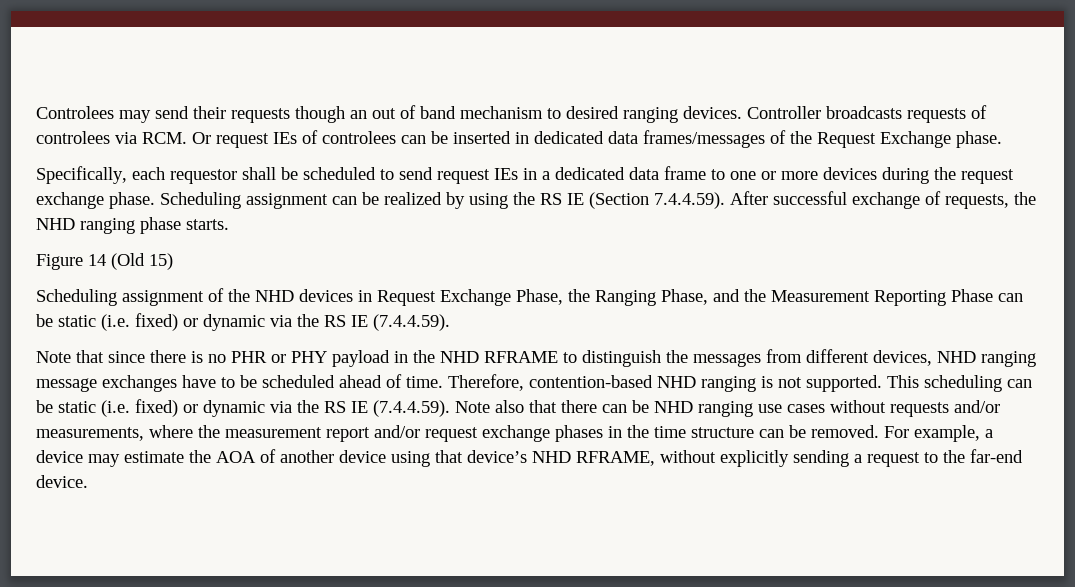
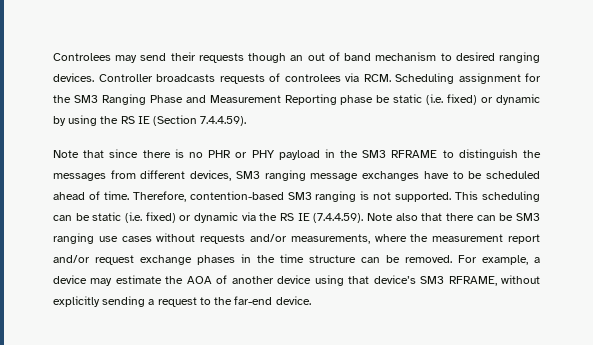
- Controller broadcasts requests of controlees via RCM. Or request IEs of controlees can be inserted in dedicated data frames/messages of the Request Exchange phase.
- Specifically, each requestor shall be scheduled to send request IEs in a dedicated data frame to one or more devices during the request exchange phase. Scheduling assignment can be realized by using the RS IE (Section 7.4.4.59). After successful exchange of requests, the NHD ranging phase starts.
- Figure 14 (Old 15)
- Scheduling assignment of the NHD devices in Request Exchange Phase, the Ranging Phase, and the Measurement Reporting Phase can be static (i.e. fixed) or dynamic via the RS IE (7.4.4.59).
+ Controller broadcasts requests of controlees via RCM. Scheduling assignment for the SM3 Ranging Phase and Measurement Reporting phase be static (i.e. fixed) or dynamic by using the RS IE (Section 7.4.4.59).
- Note that since there is no PHR or PHY payload in the NHD RFRAME to distinguish the messages from different devices, NHD ranging message exchanges have to be scheduled ahead of time.
+ Note that since there is no PHR or PHY payload in the SM3 RFRAME to distinguish the messages from different devices, SM3 ranging message exchanges have to be scheduled ahead of time.
- Therefore, contention-based NHD ranging is not supported.
+ Therefore, contention-based SM3 ranging is not supported.
- This scheduling can be static (i.e. fixed) or dynamic via the RS IE (7.4.4.59). Note also that there can be NHD ranging use cases without requests and/or measurements, where the measurement report and/or request exchange phases in the time structure can be removed.
+ This scheduling can be static (i.e. fixed) or dynamic via the RS IE (7.4.4.59). Note also that there can be SM3 ranging use cases without requests and/or measurements, where the measurement report and/or request exchange phases in the time structure can be removed.
- For example, a device may estimate the AOA of another device using that device’s NHD RFRAME, without explicitly sending a request to the far-end device.
+ For example, a device may estimate the AOA of another device using that device’s SM3 RFRAME, without explicitly sending a request to the far-end device.

